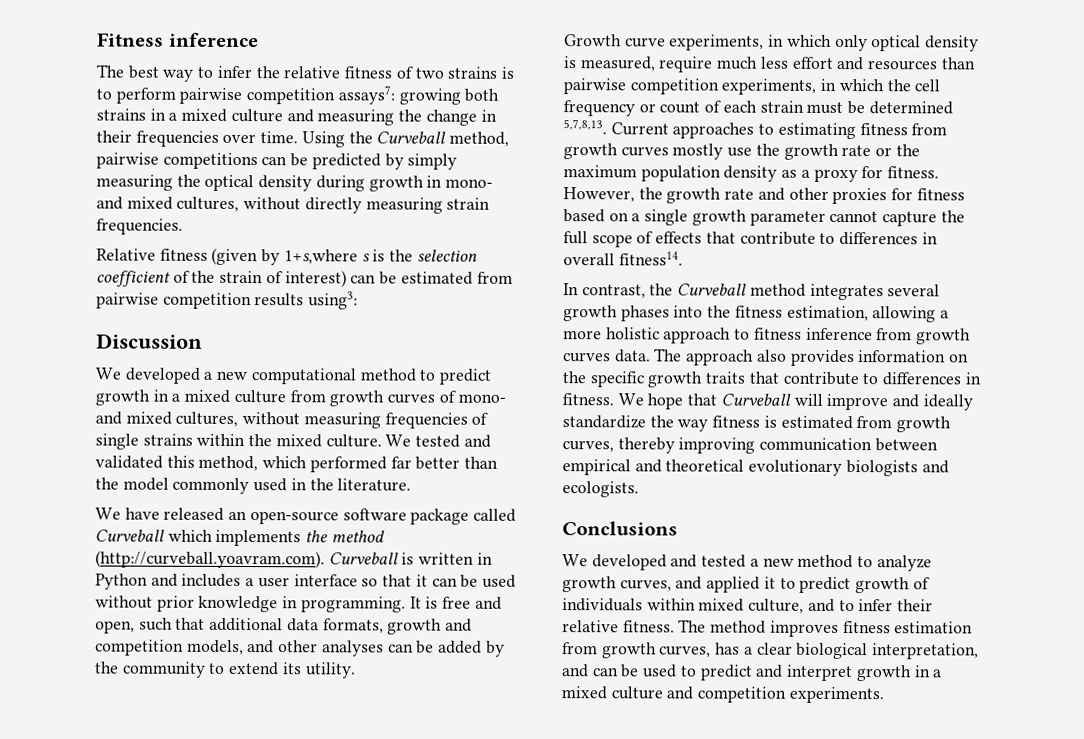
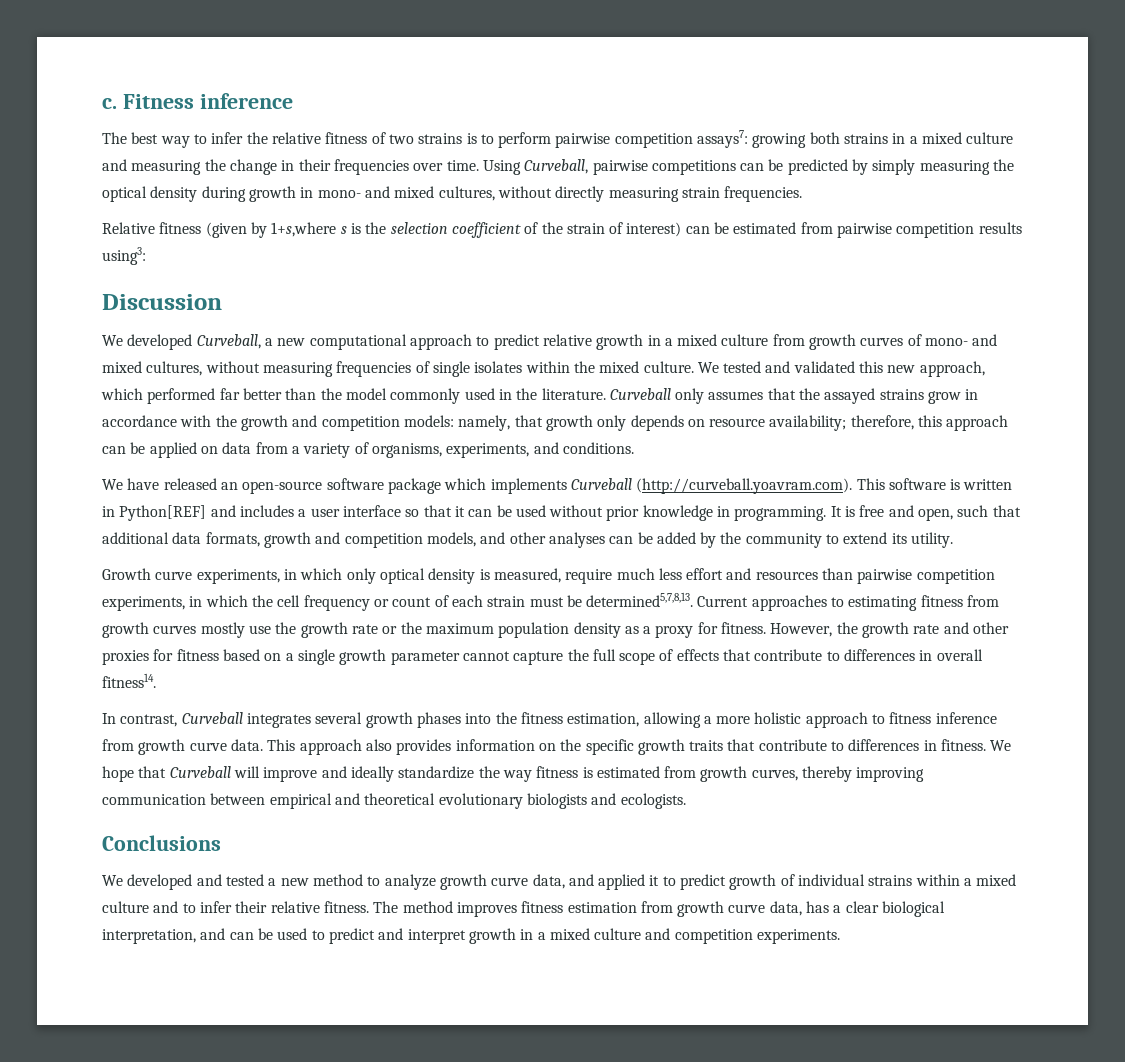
+ c.
- Using the Curveball method, pairwise competitions can be predicted by simply measuring the optical density during growth in mono- and mixed cultures, without directly measuring strain frequencies.
+ Using Curveball, pairwise competitions can be predicted by simply measuring the optical density during growth in mono- and mixed cultures, without directly measuring strain frequencies.
- We developed a new computational method to predict growth in a mixed culture from growth curves of mono- and mixed cultures, without measuring frequencies of single strains within the mixed culture.
+ We developed Curveball, a new computational approach to predict relative growth in a mixed culture from growth curves of mono- and mixed cultures, without measuring frequencies of single isolates within the mixed culture.
- We tested and validated this method, which performed far better than the model commonly used in the literature.
+ We tested and validated this new approach, which performed far better than the model commonly used in the literature. Curveball only assumes that the assayed strains grow in accordance with the growth and competition models: namely, that growth only depends on resource availability; therefore, this approach can be applied on data from a variety of organisms, experiments, and conditions.
- We have released an open-source software package called Curveball which implements the method (http://curveball.yoavram.com). Curveball is written in Python and includes a user interface so that it can be used without prior knowledge in programming.
+ We have released an open-source software package which implements Curveball (http://curveball.yoavram.com). This software is written in Python[REF] and includes a user interface so that it can be used without prior knowledge in programming.
- Growth curve experiments, in which only optical density is measured, require much less effort and resources than pairwise competition experiments, in which the cell frequency or count of each strain must be determined 5,7,8,13.
+ Growth curve experiments, in which only optical density is measured, require much less effort and resources than pairwise competition experiments, in which the cell frequency or count of each strain must be determined5,7,8,13.
- In contrast, the Curveball method integrates several growth phases into the fitness estimation, allowing a more holistic approach to fitness inference from growth curves data. The approach also provides information on the specific growth traits that contribute to differences in fitness.
+ In contrast, Curveball integrates several growth phases into the fitness estimation, allowing a more holistic approach to fitness inference from growth curve data. This approach also provides information on the specific growth traits that contribute to differences in fitness.
- We developed and tested a new method to analyze growth curves, and applied it to predict growth of individuals within mixed culture, and to infer their relative fitness.
+ We developed and tested a new method to analyze growth curve data, and applied it to predict growth of individual strains within a mixed culture and to infer their relative fitness.
- The method improves fitness estimation from growth curves, has a clear biological interpretation, and can be used to predict and interpret growth in a mixed culture and competition experiments.
+ The method improves fitness estimation from growth curve data, has a clear biological interpretation, and can be used to predict and interpret growth in a mixed culture and competition experiments.

